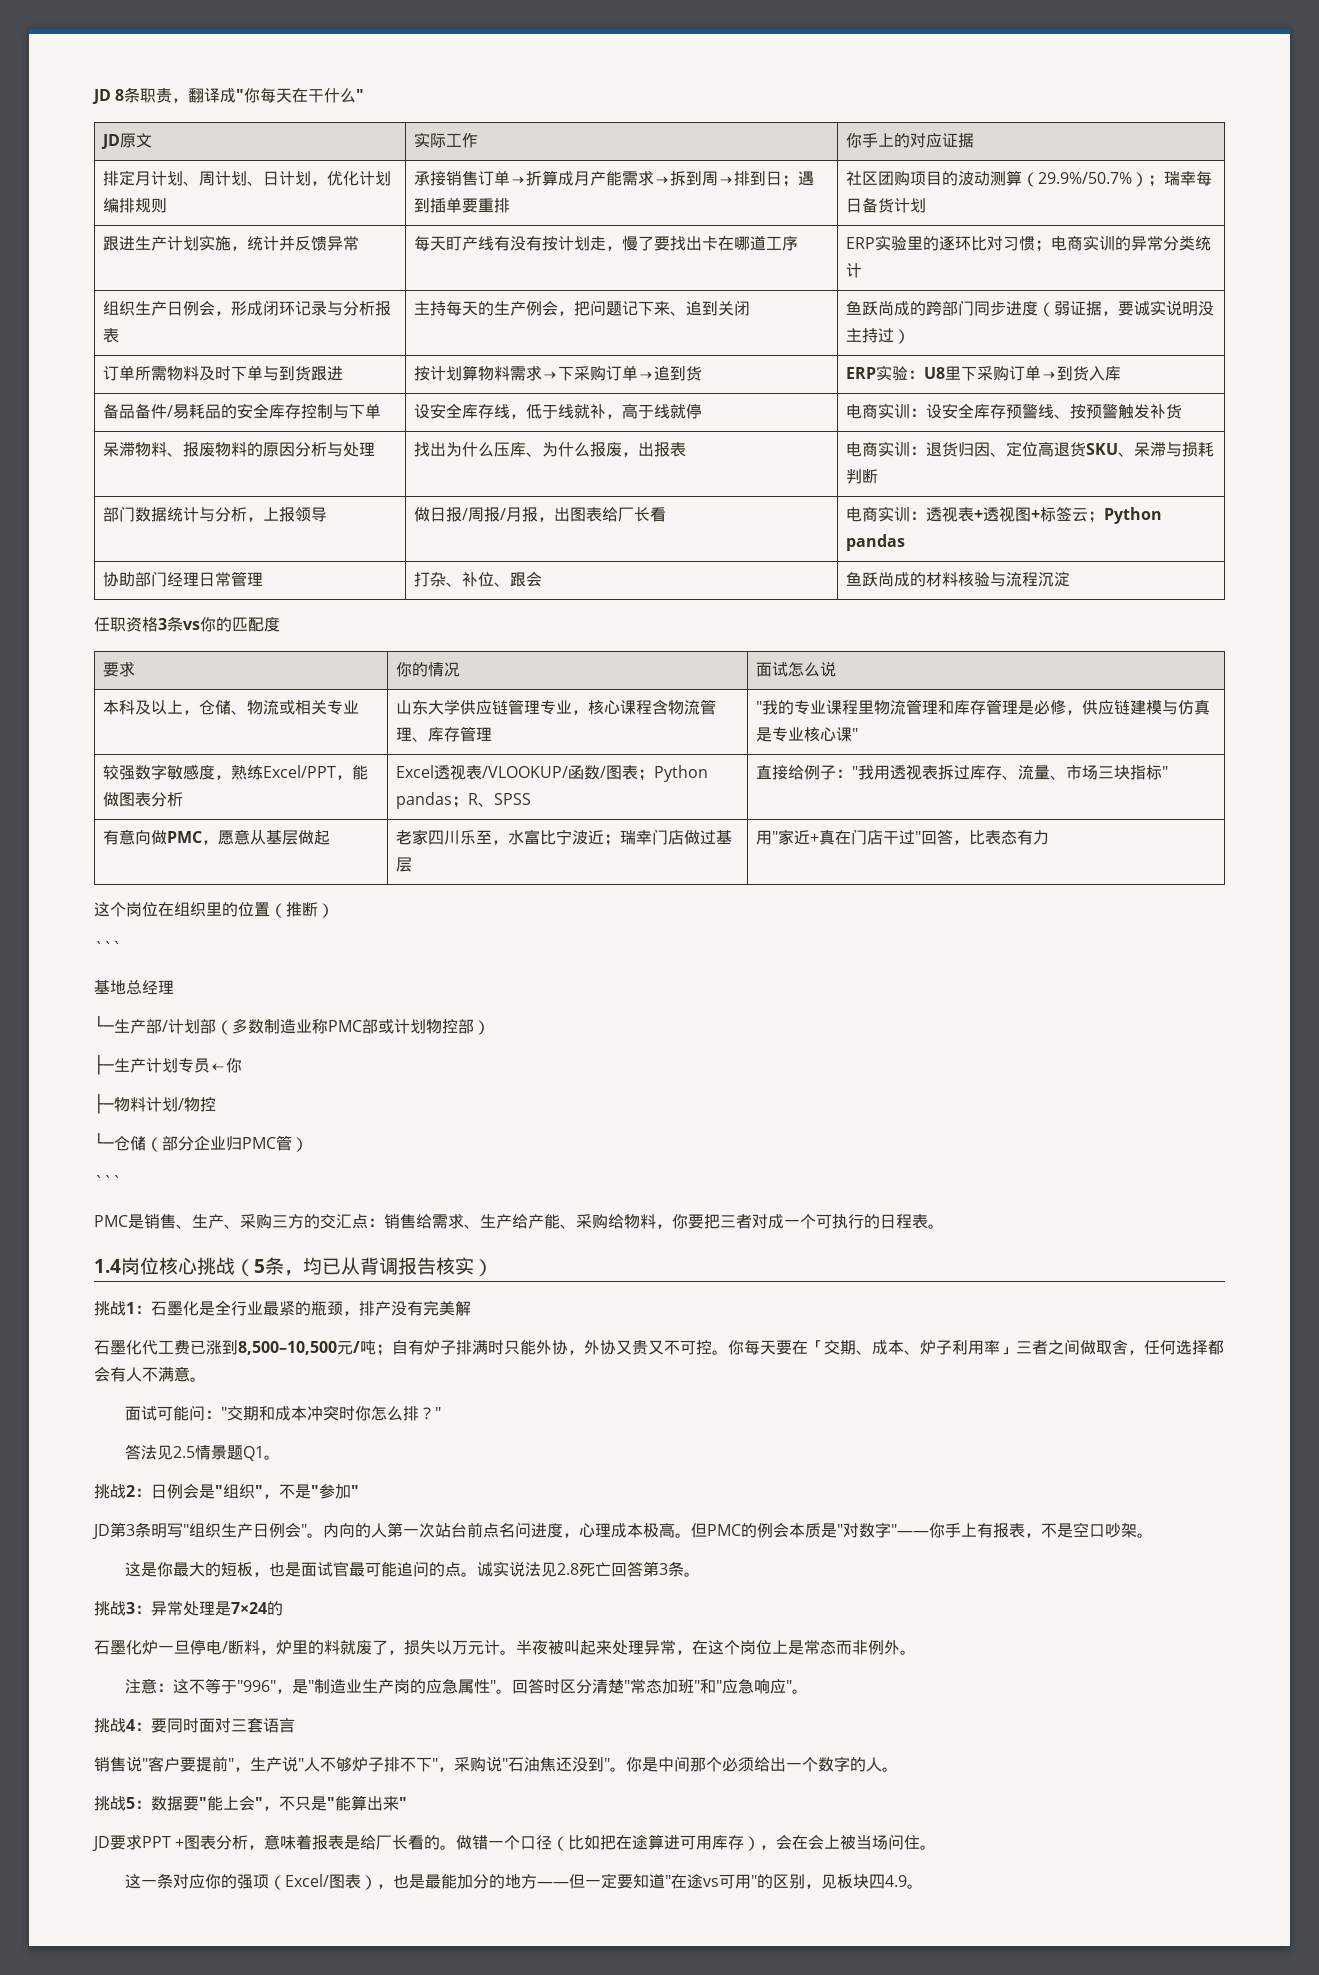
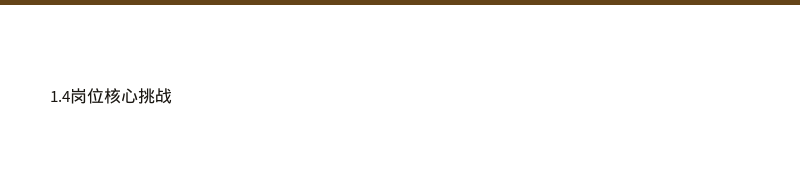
- JD 8条职责，翻译成"你每天在干什么"
- JD原文 | 实际工作 | 你手上的对应证据
- 排定月计划、周计划、日计划，优化计划编排规则 | 承接销售订单→折算成月产能需求→拆到周→排到日；遇到插单要重排 | 社区团购项目的波动测算（29.9%/50.7%）；瑞幸每日备货计划
- 跟进生产计划实施，统计并反馈异常 | 每天盯产线有没有按计划走，慢了要找出卡在哪道工序 | ERP实验里的逐环比对习惯；电商实训的异常分类统计
- 组织生产日例会，形成闭环记录与分析报表 | 主持每天的生产例会，把问题记下来、追到关闭 | 鱼跃尚成的跨部门同步进度（弱证据，要诚实说明没主持过）
- 订单所需物料及时下单与到货跟进 | 按计划算物料需求→下采购订单→追到货 | ERP实验：U8里下采购订单→到货入库
- 备品备件/易耗品的安全库存控制与下单 | 设安全库存线，低于线就补，高于线就停 | 电商实训：设安全库存预警线、按预警触发补货
- 呆滞物料、报废物料的原因分析与处理 | 找出为什么压库、为什么报废，出报表 | 电商实训：退货归因、定位高退货SKU、呆滞与损耗判断
- 部门数据统计与分析，上报领导 | 做日报/周报/月报，出图表给厂长看 | 电商实训：透视表+透视图+标签云；Python pandas
- 协助部门经理日常管理 | 打杂、补位、跟会 | 鱼跃尚成的材料核验与流程沉淀
- 任职资格3条vs你的匹配度
- 要求 | 你的情况 | 面试怎么说
- 本科及以上，仓储、物流或相关专业 | 山东大学供应链管理专业，核心课程含物流管理、库存管理 | "我的专业课程里物流管理和库存管理是必修，供应链建模与仿真是专业核心课"
- 较强数字敏感度，熟练Excel/PPT，能做图表分析 | Excel透视表/VLOOKUP/函数/图表；Python pandas；R、SPSS | 直接给例子："我用透视表拆过库存、流量、市场三块指标"
- 有意向做PMC，愿意从基层做起 | 老家四川乐至，水富比宁波近；瑞幸门店做过基层 | 用"家近+真在门店干过"回答，比表态有力
- 这个岗位在组织里的位置（推断）
- ```
- 基地总经理
- └─生产部/计划部（多数制造业称PMC部或计划物控部）
- ├─生产计划专员←你
- ├─物料计划/物控
- └─仓储（部分企业归PMC管）
- ```
- PMC是销售、生产、采购三方的交汇点：销售给需求、生产给产能、采购给物料，你要把三者对成一个可执行的日程表。
- 1.4岗位核心挑战（5条，均已从背调报告核实）
- 挑战1：石墨化是全行业最紧的瓶颈，排产没有完美解
- 石墨化代工费已涨到8,500–10,500元/吨；自有炉子排满时只能外协，外协又贵又不可控。你每天要在「交期、成本、炉子利用率」三者之间做取舍，任何选择都会有人不满意。
- 面试可能问："交期和成本冲突时你怎么排？"
- 答法见2.5情景题Q1。
- 挑战2：日例会是"组织"，不是"参加"
- JD第3条明写"组织生产日例会"。内向的人第一次站台前点名问进度，心理成本极高。但PMC的例会本质是"对数字"——你手上有报表，不是空口吵架。
- 这是你最大的短板，也是面试官最可能追问的点。诚实说法见2.8死亡回答第3条。
- 挑战3：异常处理是7×24的
- 石墨化炉一旦停电/断料，炉里的料就废了，损失以万元计。半夜被叫起来处理异常，在这个岗位上是常态而非例外。
- 注意：这不等于"996"，是"制造业生产岗的应急属性"。回答时区分清楚"常态加班"和"应急响应"。
- 挑战4：要同时面对三套语言
- 销售说"客户要提前"，生产说"人不够炉子排不下"，采购说"石油焦还没到"。你是中间那个必须给出一个数字的人。
- 挑战5：数据要"能上会"，不只是"能算出来"
- JD要求PPT +图表分析，意味着报表是给厂长看的。做错一个口径（比如把在途算进可用库存），会在会上被当场问住。
- 这一条对应你的强项（Excel/图表），也是最能加分的地方——但一定要知道"在途vs可用"的区别，见板块四4.9。
+ 1.4岗位核心挑战

